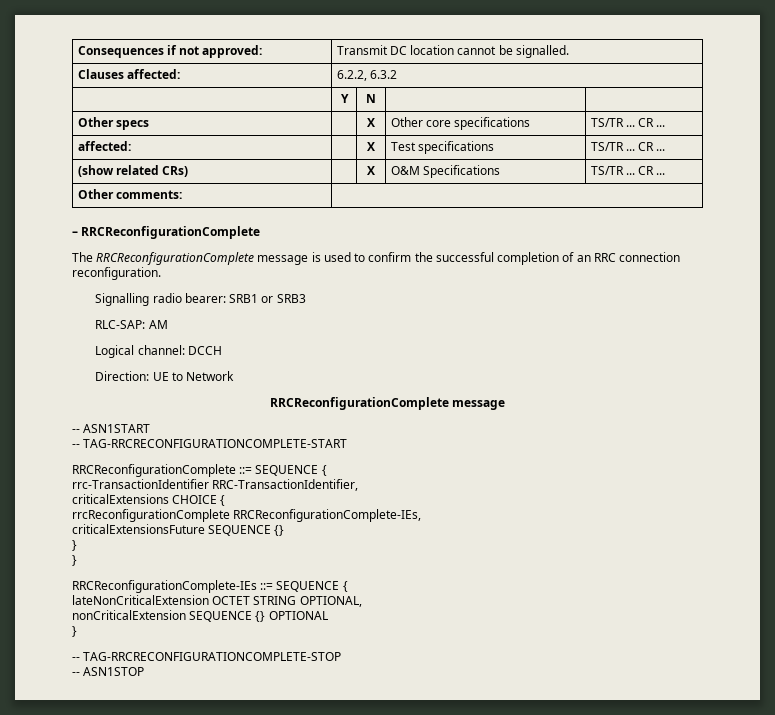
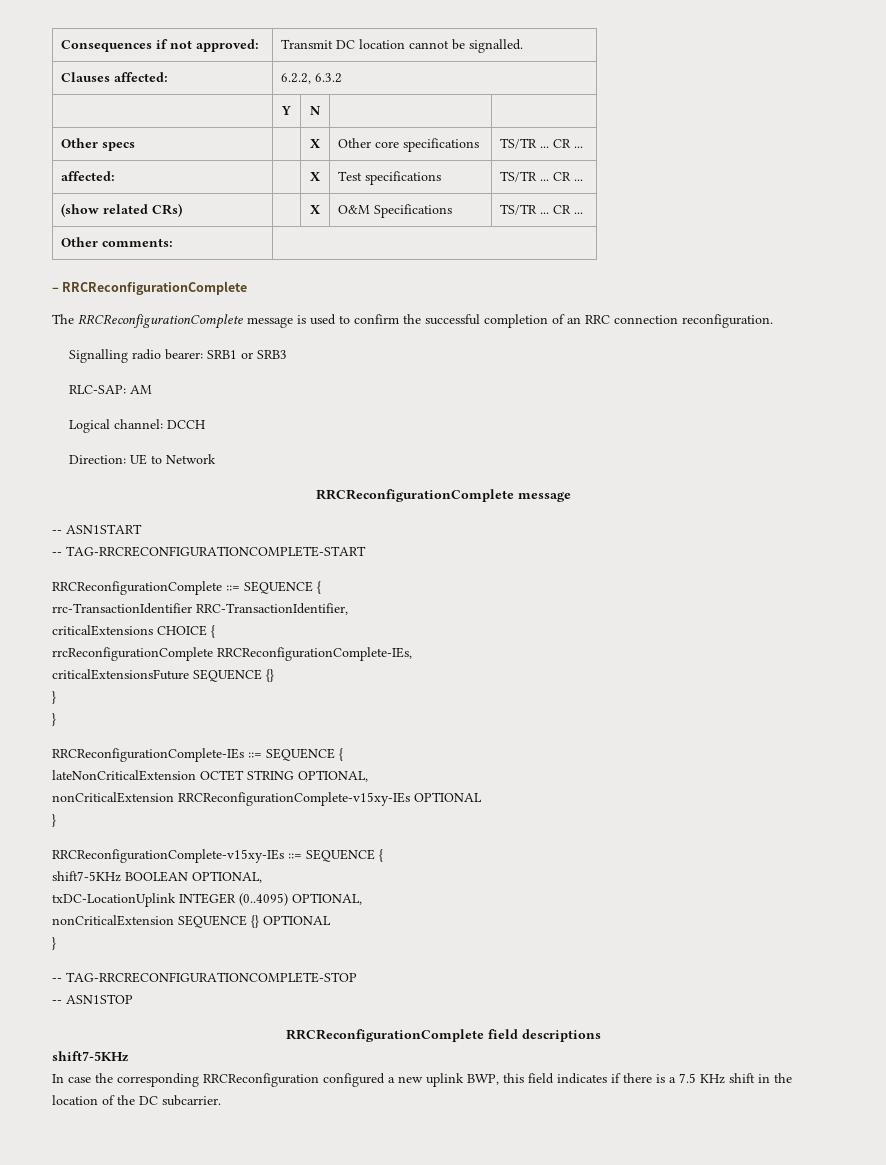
+ nonCriticalExtension RRCReconfigurationComplete-v15xy-IEs OPTIONAL
+ }
+ RRCReconfigurationComplete-v15xy-IEs ::= SEQUENCE {
+ shift7-5KHz BOOLEAN OPTIONAL,
+ txDC-LocationUplink INTEGER (0..4095) OPTIONAL,
+ RRCReconfigurationComplete field descriptions
+ shift7-5KHz
+ In case the corresponding RRCReconfiguration configured a new uplink BWP, this field indicates if there is a 7.5 KHz shift in the location of the DC subcarrier.

